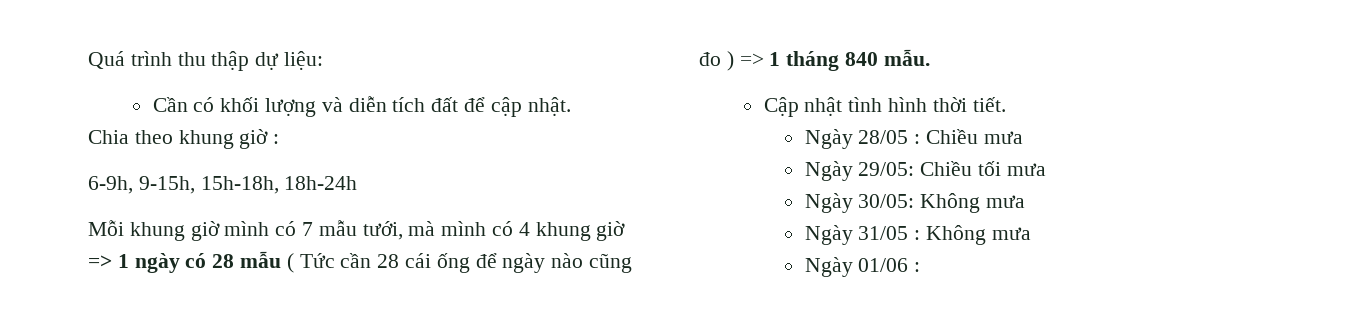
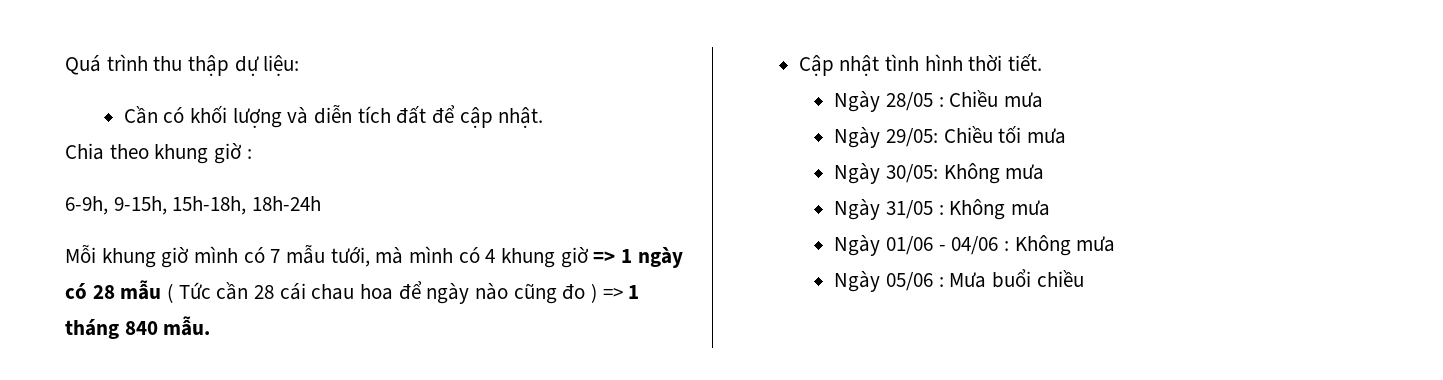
- Mỗi khung giờ mình có 7 mẫu tưới, mà mình có 4 khung giờ => 1 ngày có 28 mẫu ( Tức cần 28 cái ống để ngày nào cũng đo ) => 1 tháng 840 mẫu.
+ Mỗi khung giờ mình có 7 mẫu tưới, mà mình có 4 khung giờ => 1 ngày có 28 mẫu ( Tức cần 28 cái chau hoa để ngày nào cũng đo ) => 1 tháng 840 mẫu.
- Ngày 01/06 :
+ Ngày 01/06 - 04/06 : Không mưa
+ Ngày 05/06 : Mưa buổi chiều

